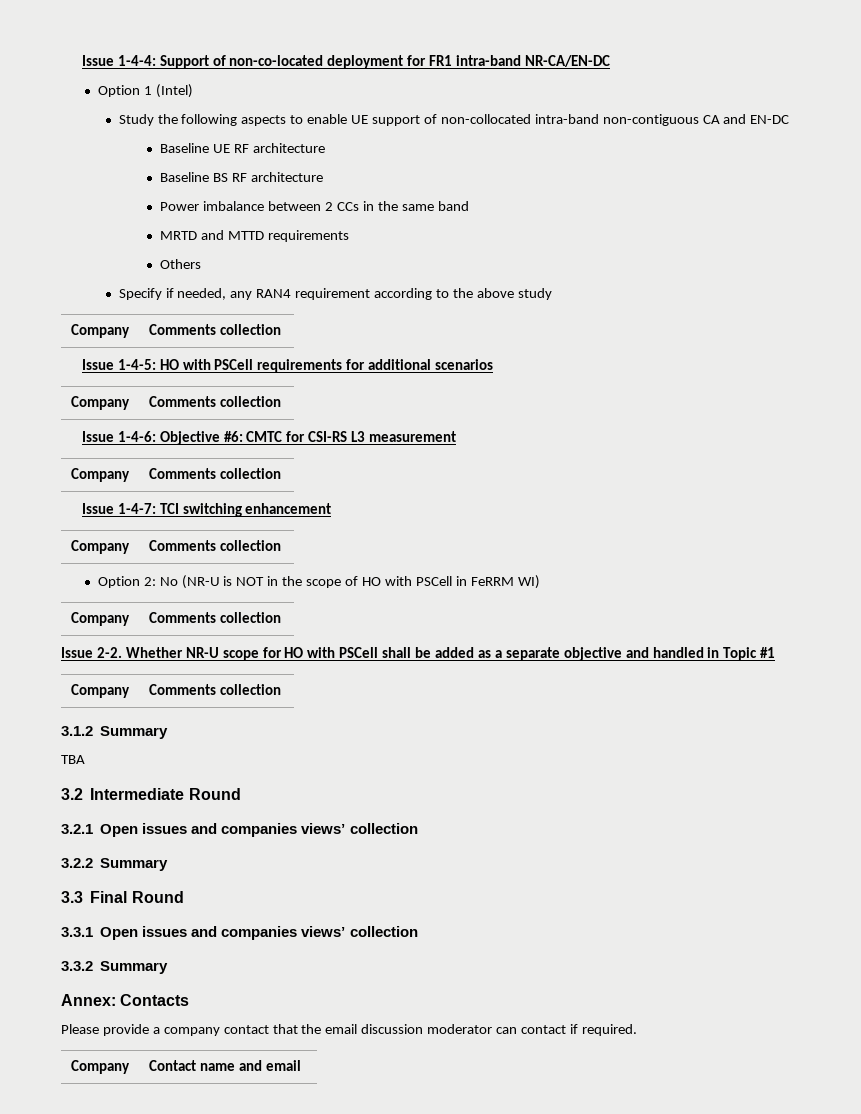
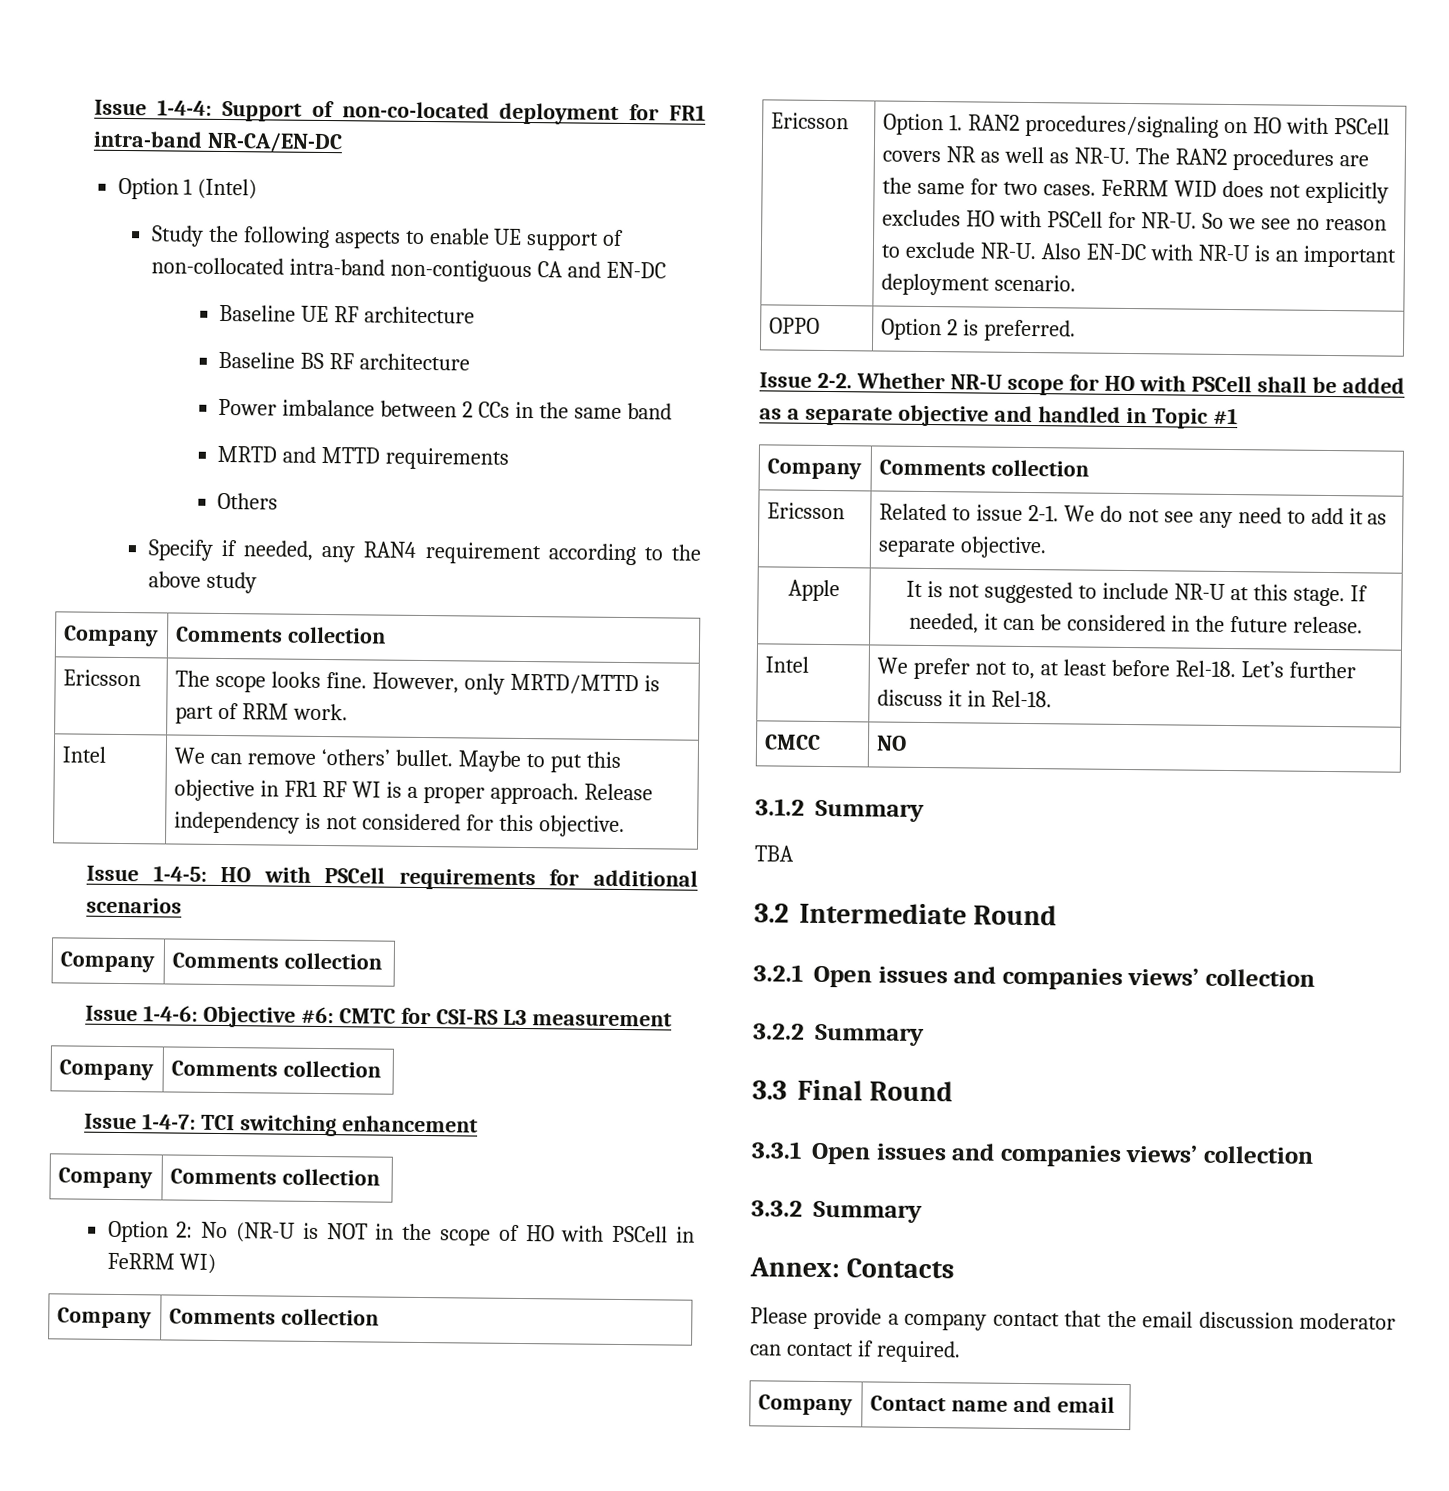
+ Ericsson | The scope looks fine. However, only MRTD/MTTD is part of RRM work.
+ Intel | We can remove ‘others’ bullet. Maybe to put this objective in FR1 RF WI is a proper approach. Release independency is not considered for this objective.
+ Ericsson | Option 1. RAN2 procedures/signaling on HO with PSCell covers NR as well as NR-U. The RAN2 procedures are the same for two cases. FeRRM WID does not explicitly excludes HO with PSCell for NR-U. So we see no reason to exclude NR-U. Also EN-DC with NR-U is an important deployment scenario.
+ OPPO | Option 2 is preferred.
+ Ericsson | Related to issue 2-1. We do not see any need to add it as separate objective.
+ Apple | It is not suggested to include NR-U at this stage. If needed, it can be considered in the future release.
+ Intel | We prefer not to, at least before Rel-18. Let’s further discuss it in Rel-18.
+ CMCC | NO

